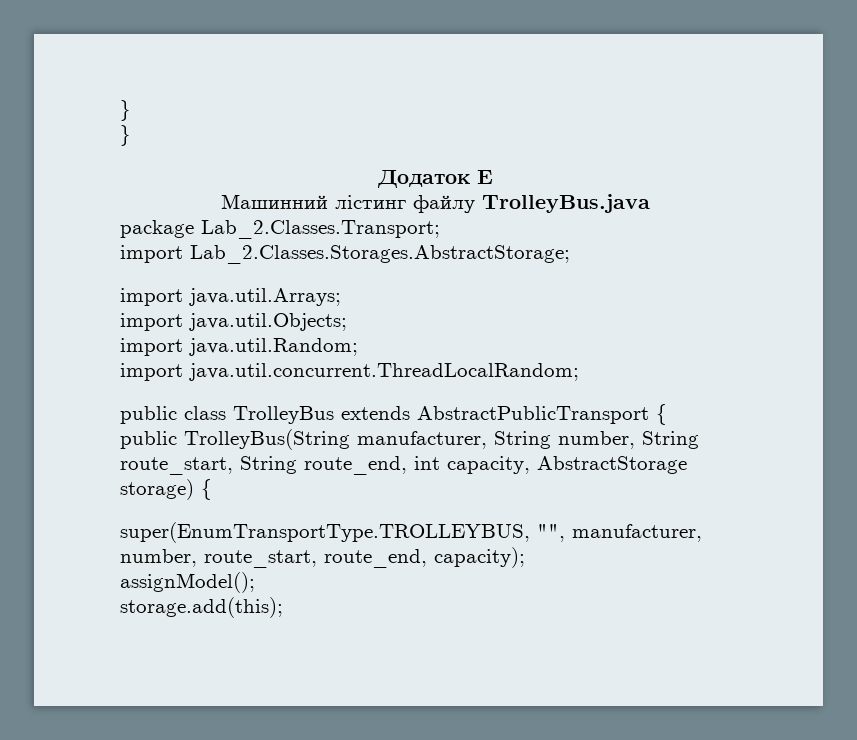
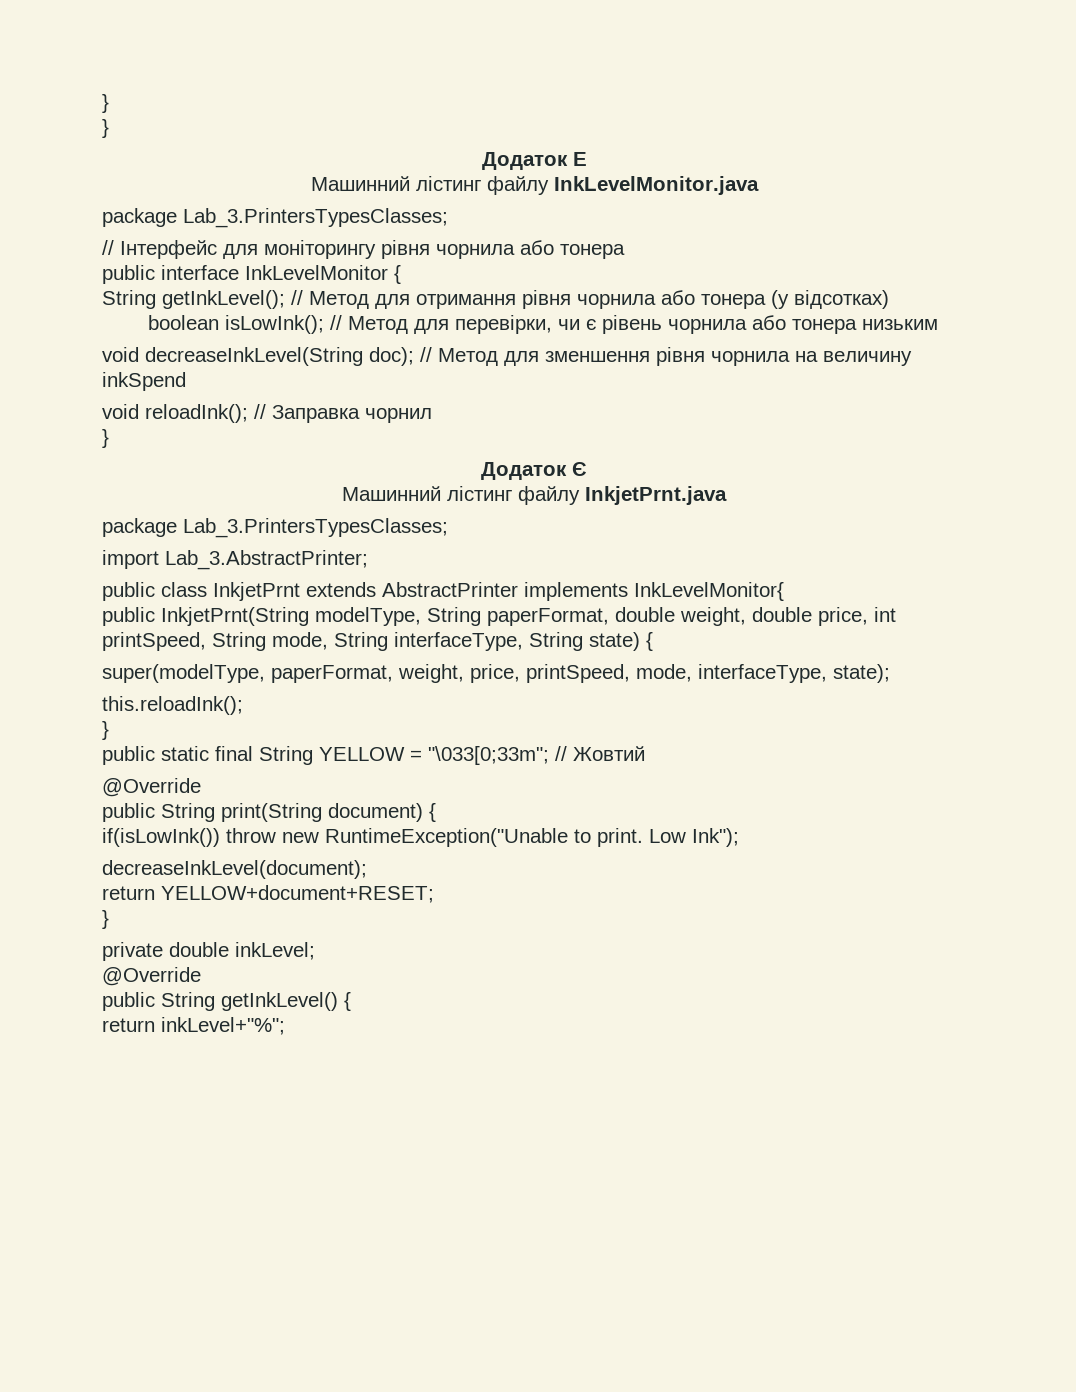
- Машинний лістинг файлу TrolleyBus.java
- package Lab_2.Classes.Transport;
- import Lab_2.Classes.Storages.AbstractStorage;
- import java.util.Arrays;
- import java.util.Objects;
- import java.util.Random;
- import java.util.concurrent.ThreadLocalRandom;
- public class TrolleyBus extends AbstractPublicTransport {
- public TrolleyBus(String manufacturer, String number, String route_start, String route_end, int capacity, AbstractStorage storage) {
- super(EnumTransportType.TROLLEYBUS, "", manufacturer, number, route_start, route_end, capacity);
- assignModel();
- storage.add(this);
+ Машинний лістинг файлу InkLevelMonitor.java
+ package Lab_3.PrintersTypesClasses;
+ // Інтерфейс для моніторингу рівня чорнила або тонера
+ public interface InkLevelMonitor {
+ String getInkLevel(); // Метод для отримання рівня чорнила або тонера (у відсотках)
+ boolean isLowInk(); // Метод для перевірки, чи є рівень чорнила або тонера низьким
+ void decreaseInkLevel(String doc); // Метод для зменшення рівня чорнила на величину inkSpend
+ void reloadInk(); // Заправка чорнил
+ }
+ Додаток Є
+ Машинний лістинг файлу InkjetPrnt.java
+ package Lab_3.PrintersTypesClasses;
+ import Lab_3.AbstractPrinter;
+ public class InkjetPrnt extends AbstractPrinter implements InkLevelMonitor{
+ public InkjetPrnt(String modelType, String paperFormat, double weight, double price, int printSpeed, String mode, String interfaceType, String state) {
+ super(modelType, paperFormat, weight, price, printSpeed, mode, interfaceType, state);
+ this.reloadInk();
+ }
+ public static final String YELLOW = "\033[0;33m"; // Жовтий
+ @Override
+ public String print(String document) {
+ if(isLowInk()) throw new RuntimeException("Unable to print. Low Ink");
+ decreaseInkLevel(document);
+ return YELLOW+document+RESET;
+ }
+ private double inkLevel;
+ @Override
+ public String getInkLevel() {
+ return inkLevel+"%";

